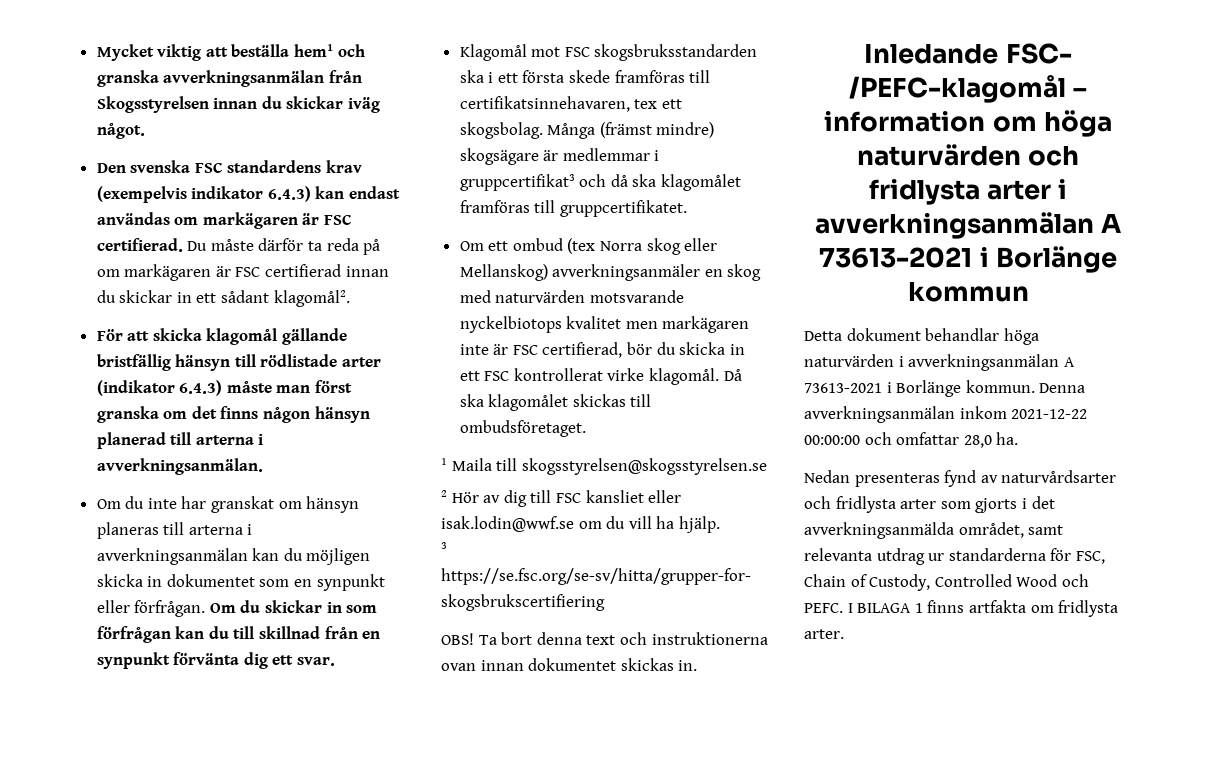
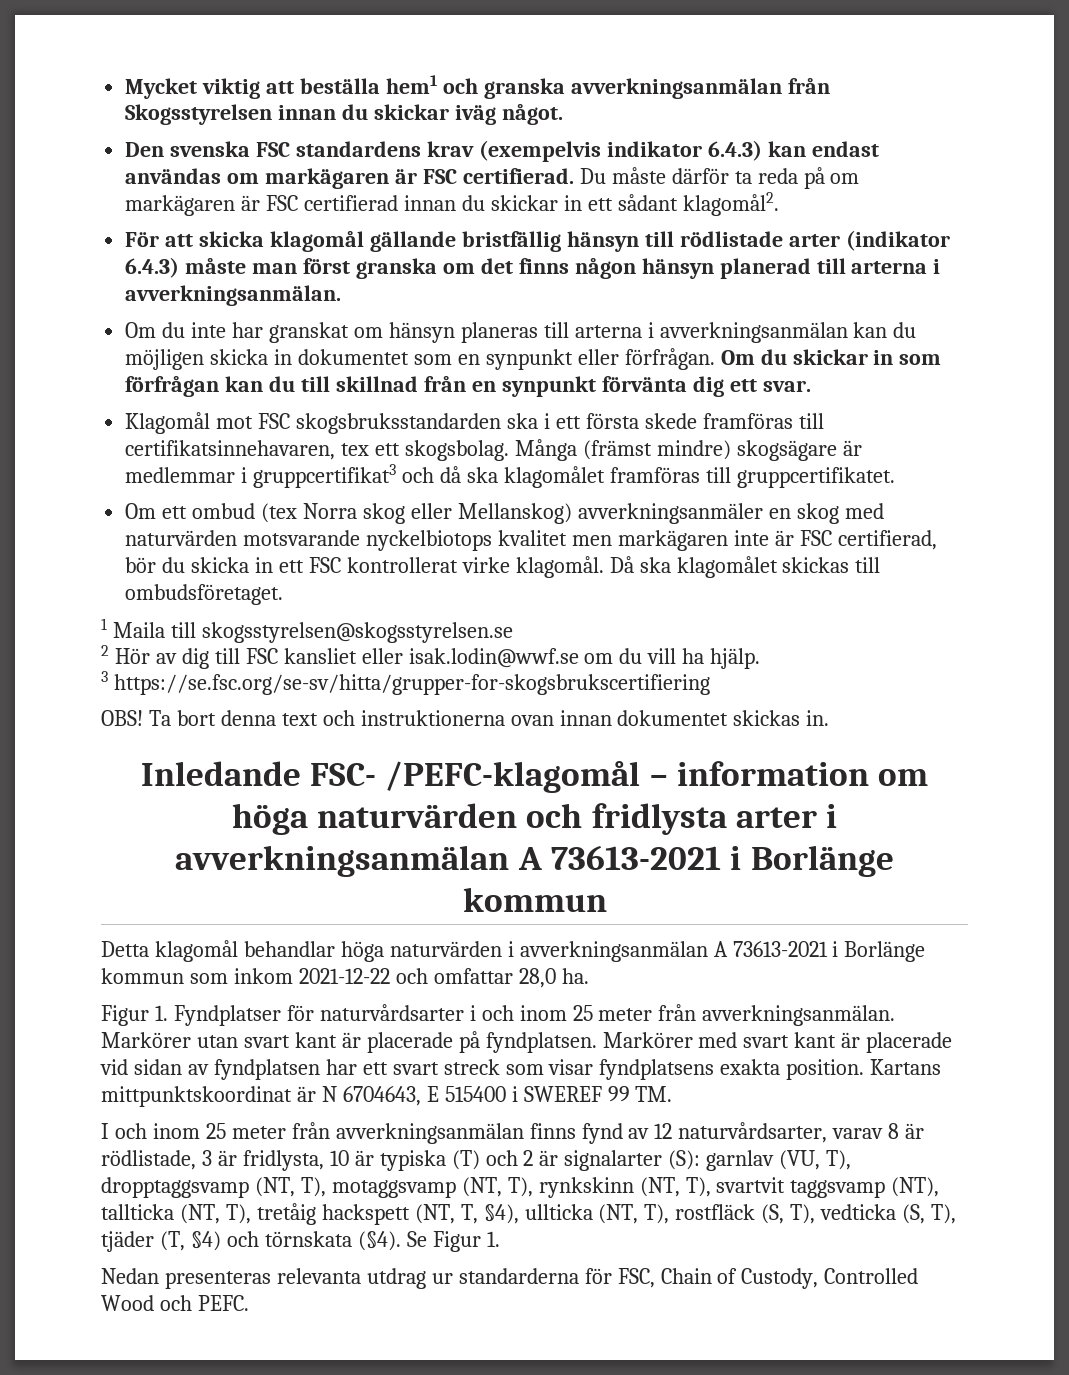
- Detta dokument behandlar höga naturvärden i avverkningsanmälan A 73613-2021 i Borlänge kommun. Denna avverkningsanmälan inkom 2021-12-22 00:00:00 och omfattar 28,0 ha.
+ Detta klagomål behandlar höga naturvärden i avverkningsanmälan A 73613-2021 i Borlänge kommun som inkom 2021-12-22 och omfattar 28,0 ha.
- Nedan presenteras fynd av naturvårdsarter och fridlysta arter som gjorts i det avverkningsanmälda området, samt relevanta utdrag ur standarderna för FSC, Chain of Custody, Controlled Wood och PEFC. I BILAGA 1 finns artfakta om fridlysta arter.
+ Figur 1. Fyndplatser för naturvårdsarter i och inom 25 meter från avverkningsanmälan. Markörer utan svart kant är placerade på fyndplatsen. Markörer med svart kant är placerade vid sidan av fyndplatsen har ett svart streck som visar fyndplatsens exakta position. Kartans mittpunktskoordinat är N 6704643, E 515400 i SWEREF 99 TM.
+ I och inom 25 meter från avverkningsanmälan finns fynd av 12 naturvårdsarter, varav 8 är rödlistade, 3 är fridlysta, 10 är typiska (T) och 2 är signalarter (S): garnlav (VU, T), dropptaggsvamp (NT, T), motaggsvamp (NT, T), rynkskinn (NT, T), svartvit taggsvamp (NT), tallticka (NT, T), tretåig hackspett (NT, T, §4), ullticka (NT, T), rostfläck (S, T), vedticka (S, T), tjäder (T, §4) och törnskata (§4). Se Figur 1.
+ Nedan presenteras relevanta utdrag ur standarderna för FSC, Chain of Custody, Controlled Wood och PEFC.

